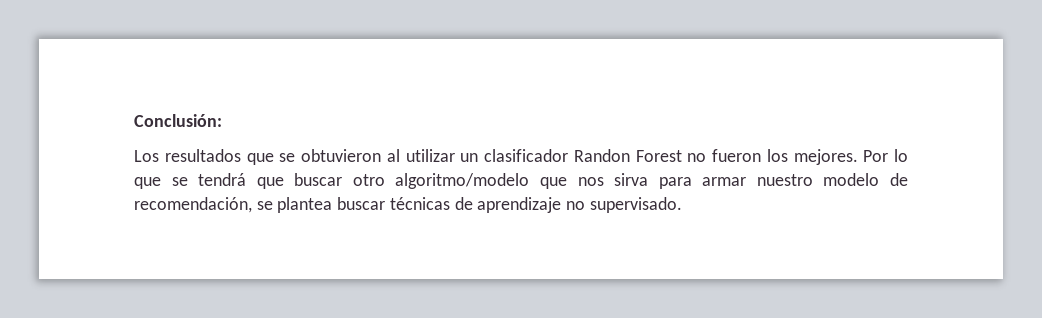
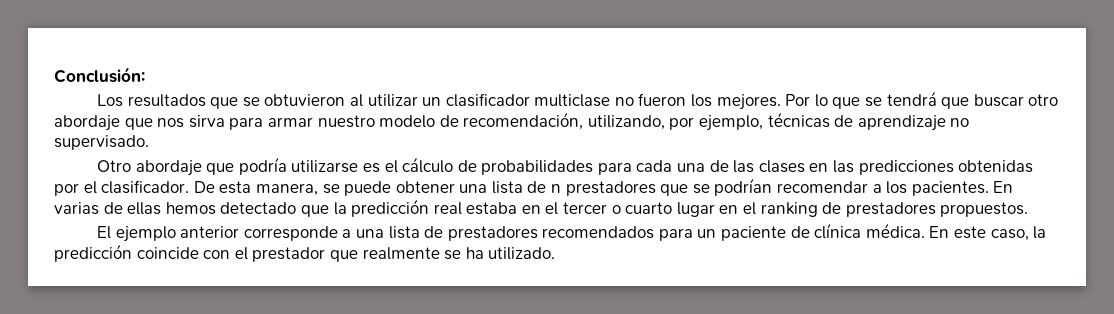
- Los resultados que se obtuvieron al utilizar un clasificador Randon Forest no fueron los mejores.
+ Los resultados que se obtuvieron al utilizar un clasificador multiclase no fueron los mejores.
- Por lo que se tendrá que buscar otro algoritmo/modelo que nos sirva para armar nuestro modelo de recomendación, se plantea buscar técnicas de aprendizaje no supervisado.
+ Por lo que se tendrá que buscar otro abordaje que nos sirva para armar nuestro modelo de recomendación, utilizando, por ejemplo, técnicas de aprendizaje no supervisado.
+ Otro abordaje que podría utilizarse es el cálculo de probabilidades para cada una de las clases en las predicciones obtenidas por el clasificador. De esta manera, se puede obtener una lista de n prestadores que se podrían recomendar a los pacientes. En varias de ellas hemos detectado que la predicción real estaba en el tercer o cuarto lugar en el ranking de prestadores propuestos.
+ El ejemplo anterior corresponde a una lista de prestadores recomendados para un paciente de clínica médica. En este caso, la predicción coincide con el prestador que realmente se ha utilizado.

